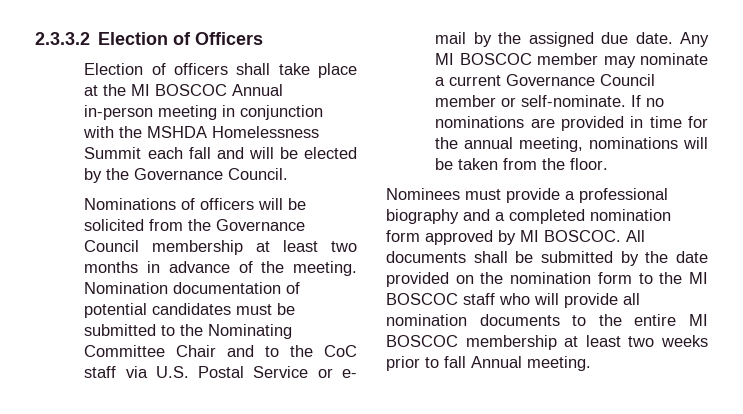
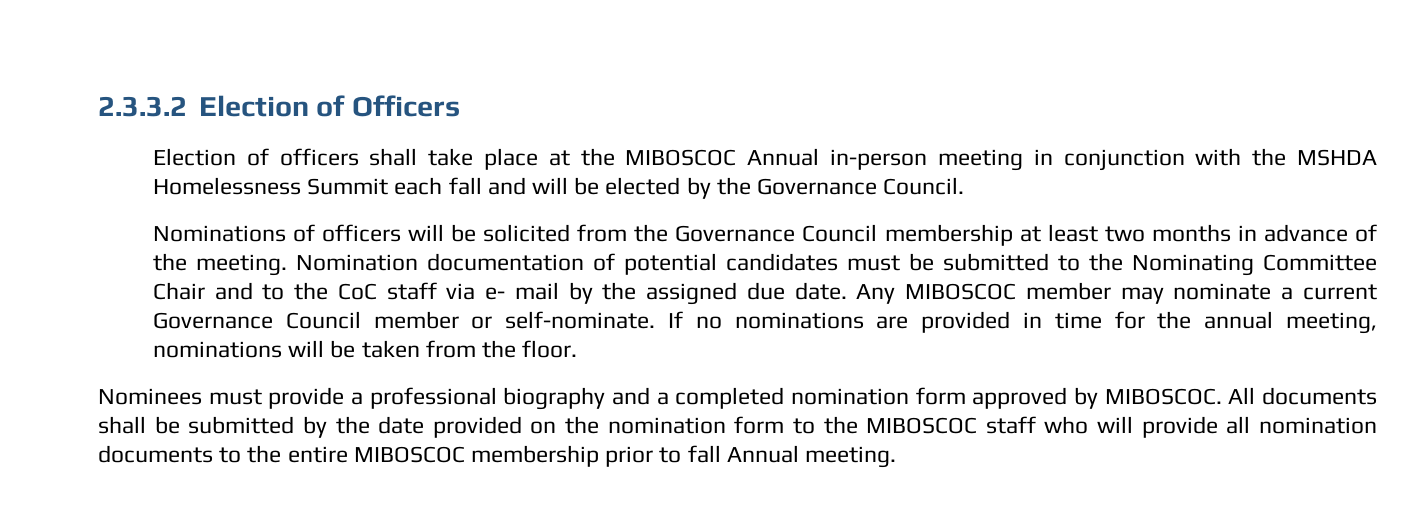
- Election of officers shall take place at the MI BOSCOC Annual in-person meeting in conjunction with the MSHDA Homelessness Summit each fall and will be elected by the Governance Council.
+ Election of officers shall take place at the MIBOSCOC Annual in-person meeting in conjunction with the MSHDA Homelessness Summit each fall and will be elected by the Governance Council.
- Nomination documentation of potential candidates must be submitted to the Nominating Committee Chair and to the CoC staff via U.S. Postal Service or e- mail by the assigned due date.
+ Nomination documentation of potential candidates must be submitted to the Nominating Committee Chair and to the CoC staff via e- mail by the assigned due date.
- Any MI BOSCOC member may nominate a current Governance Council member or self-nominate.
+ Any MIBOSCOC member may nominate a current Governance Council member or self-nominate.
- Nominees must provide a professional biography and a completed nomination form approved by MI BOSCOC.
+ Nominees must provide a professional biography and a completed nomination form approved by MIBOSCOC.
- All documents shall be submitted by the date provided on the nomination form to the MI BOSCOC staff who will provide all nomination documents to the entire MI BOSCOC membership at least two weeks prior to fall Annual meeting.
+ All documents shall be submitted by the date provided on the nomination form to the MIBOSCOC staff who will provide all nomination documents to the entire MIBOSCOC membership prior to fall Annual meeting.

